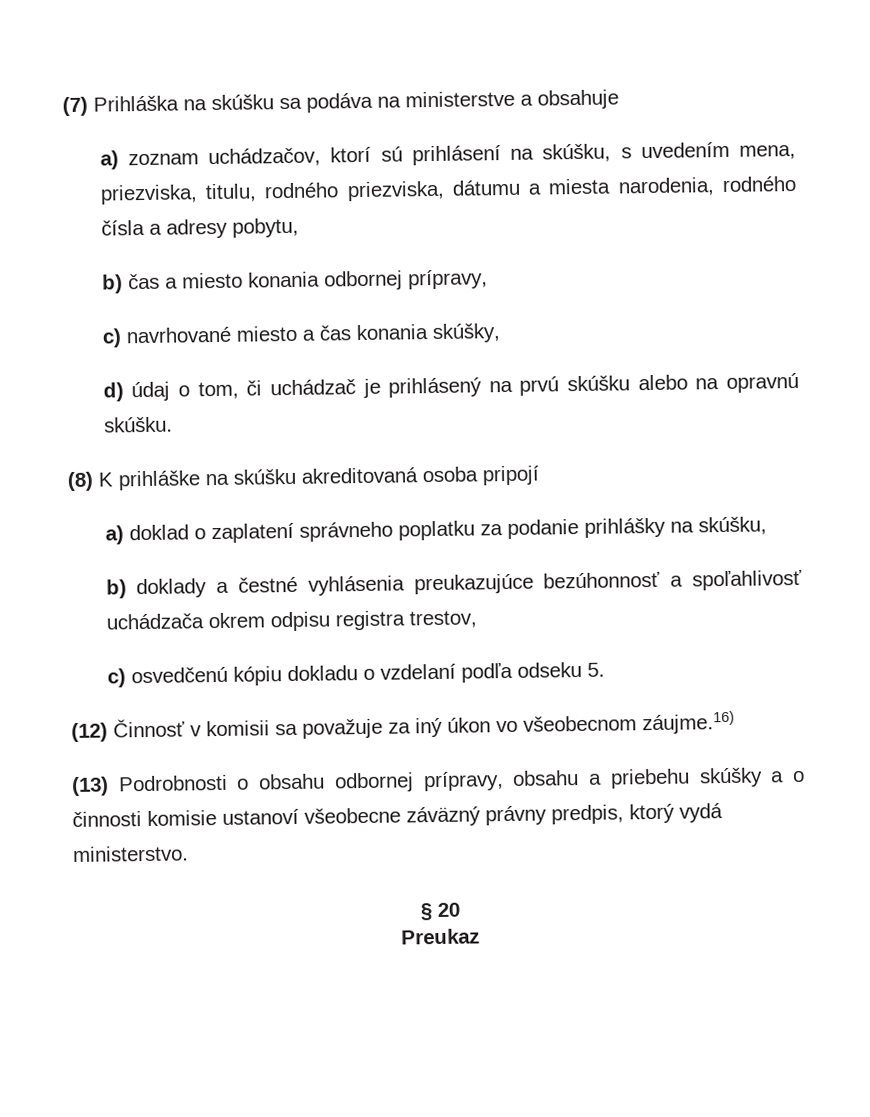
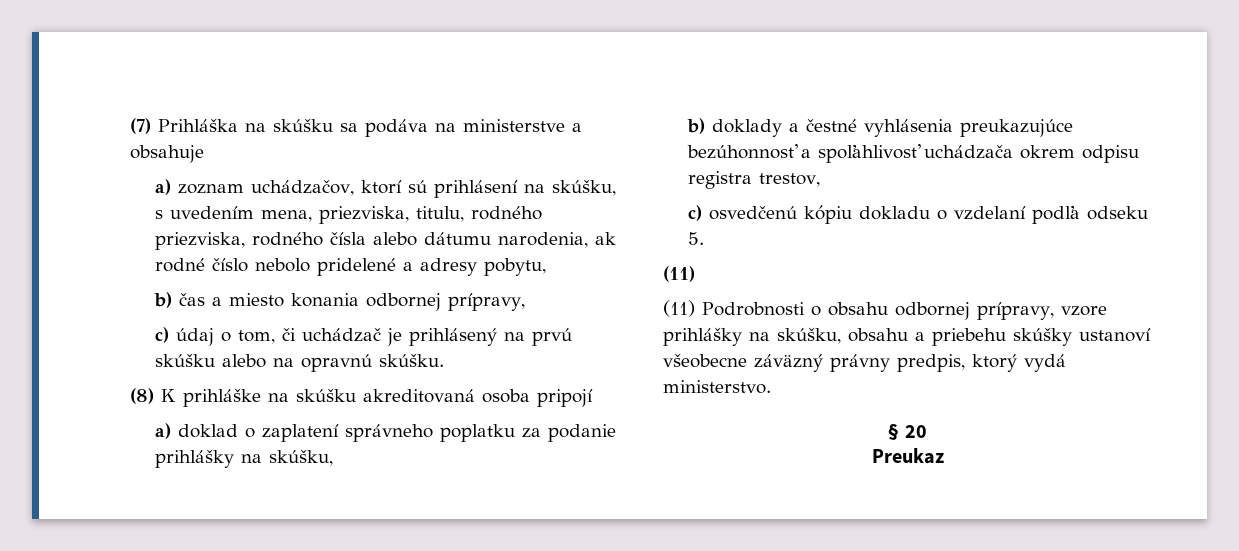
- a) zoznam uchádzačov, ktorí sú prihlásení na skúšku, s uvedením mena, priezviska, titulu, rodného priezviska, dátumu a miesta narodenia, rodného čísla a adresy pobytu,
+ a) zoznam uchádzačov, ktorí sú prihlásení na skúšku, s uvedením mena, priezviska, titulu, rodného priezviska, rodného čísla alebo dátumu narodenia, ak rodné číslo nebolo pridelené a adresy pobytu,
- c) navrhované miesto a čas konania skúšky,
- d) údaj o tom, či uchádzač je prihlásený na prvú skúšku alebo na opravnú skúšku.
+ c) údaj o tom, či uchádzač je prihlásený na prvú skúšku alebo na opravnú skúšku.
  c) osvedčenú kópiu dokladu o vzdelaní podľa odseku 5.
- (12) Činnosť v komisii sa považuje za iný úkon vo všeobecnom záujme.16)
- (13) Podrobnosti o obsahu odbornej prípravy, obsahu a priebehu skúšky a o činnosti komisie ustanoví všeobecne záväzný právny predpis, ktorý vydá ministerstvo.
+ (11)
+ (11) Podrobnosti o obsahu odbornej prípravy, vzore prihlášky na skúšku, obsahu a priebehu skúšky ustanoví všeobecne záväzný právny predpis, ktorý vydá ministerstvo.

